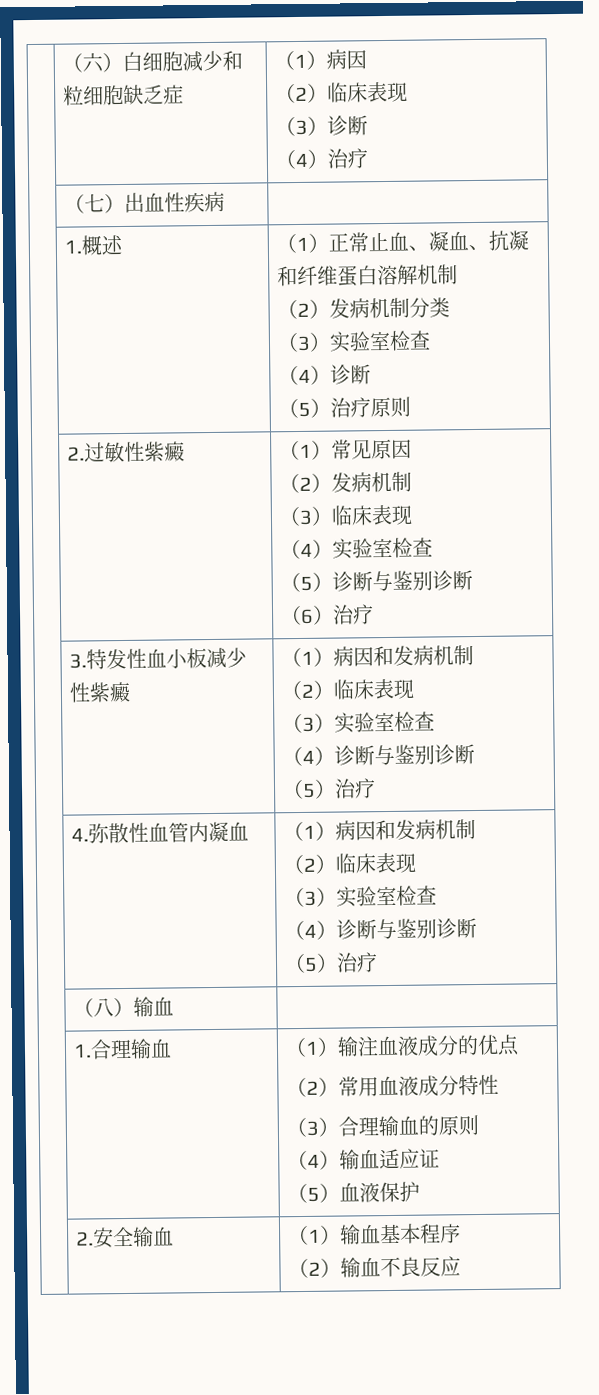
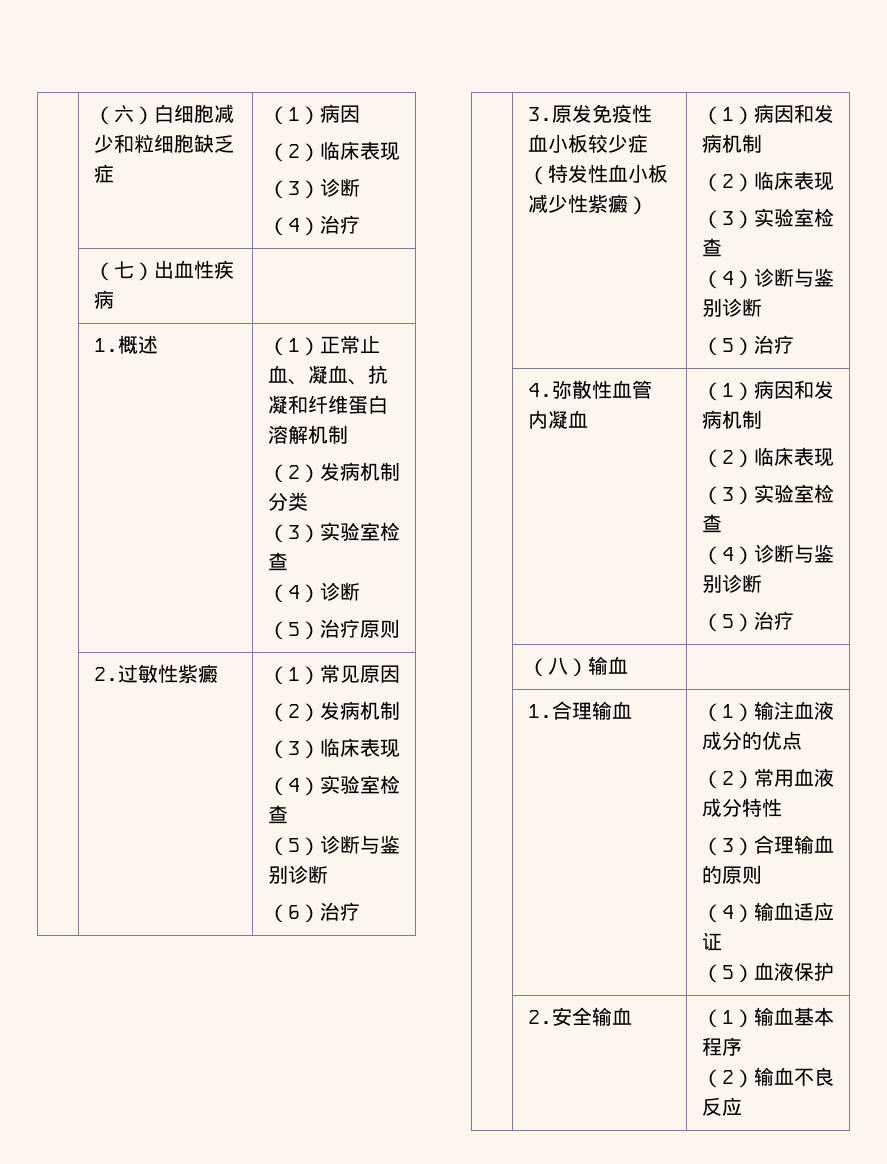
- | 3.特发性血小板减少性紫癜 | （1）病因和发病机制
+ | 3.原发免疫性血小板较少症（特发性血小板减少性紫癜） | （1）病因和发病机制

